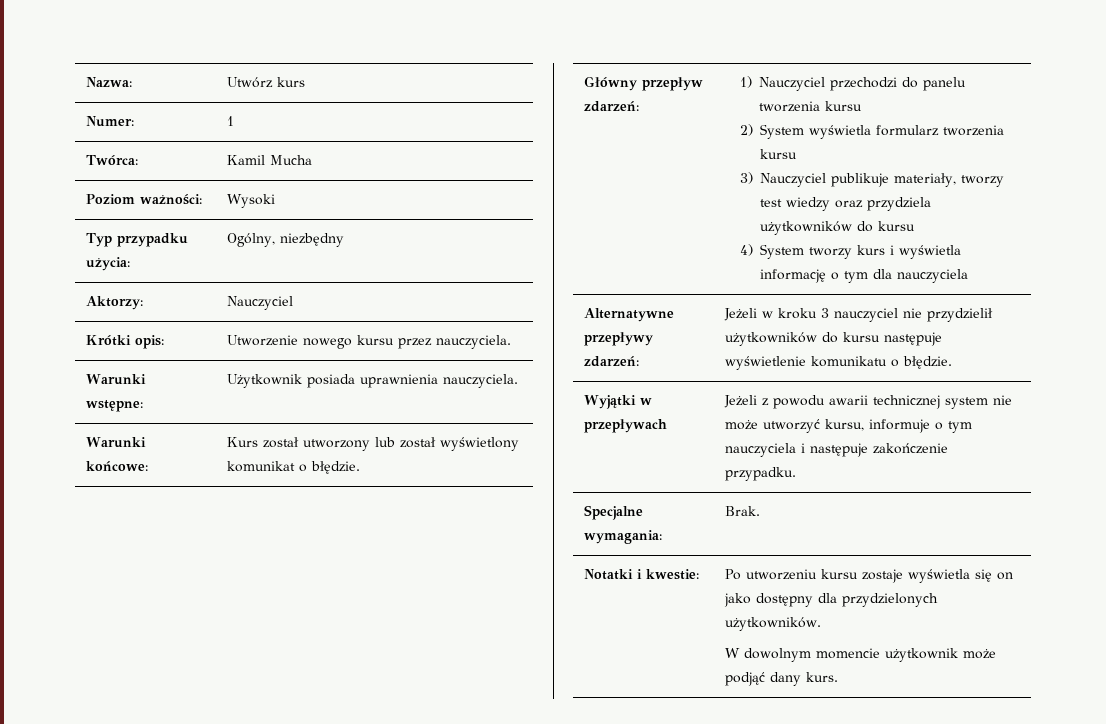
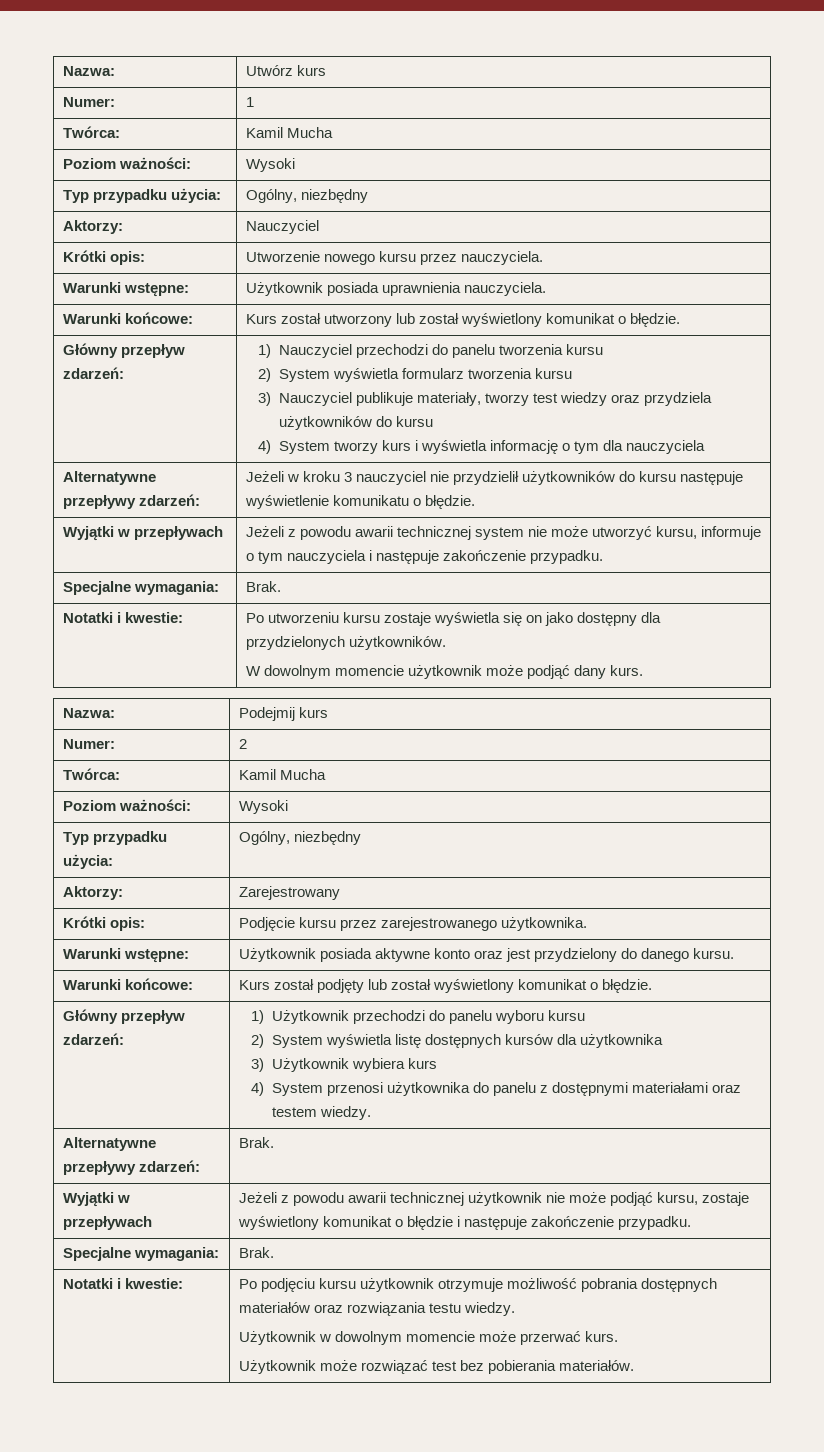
+ Nazwa: | Podejmij kurs
+ Numer: | 2
+ Twórca: | Kamil Mucha
+ Poziom ważności: | Wysoki
+ Typ przypadku użycia: | Ogólny, niezbędny
+ Aktorzy: | Zarejestrowany
+ Krótki opis: | Podjęcie kursu przez zarejestrowanego użytkownika.
+ Warunki wstępne: | Użytkownik posiada aktywne konto oraz jest przydzielony do danego kursu.
+ Warunki końcowe: | Kurs został podjęty lub został wyświetlony komunikat o błędzie.
+ Główny przepływ zdarzeń: | 1) Użytkownik przechodzi do panelu wyboru kursu
+ 2) System wyświetla listę dostępnych kursów dla użytkownika
+ 3) Użytkownik wybiera kurs
+ 4) System przenosi użytkownika do panelu z dostępnymi materiałami oraz testem wiedzy.
+ Alternatywne przepływy zdarzeń: | Brak.
+ Wyjątki w przepływach | Jeżeli z powodu awarii technicznej użytkownik nie może podjąć kursu, zostaje wyświetlony komunikat o błędzie i następuje zakończenie przypadku.
+ Specjalne wymagania: | Brak.
+ Notatki i kwestie: | Po podjęciu kursu użytkownik otrzymuje możliwość pobrania dostępnych materiałów oraz rozwiązania testu wiedzy.
+ Użytkownik w dowolnym momencie może przerwać kurs.
+ Użytkownik może rozwiązać test bez pobierania materiałów.

